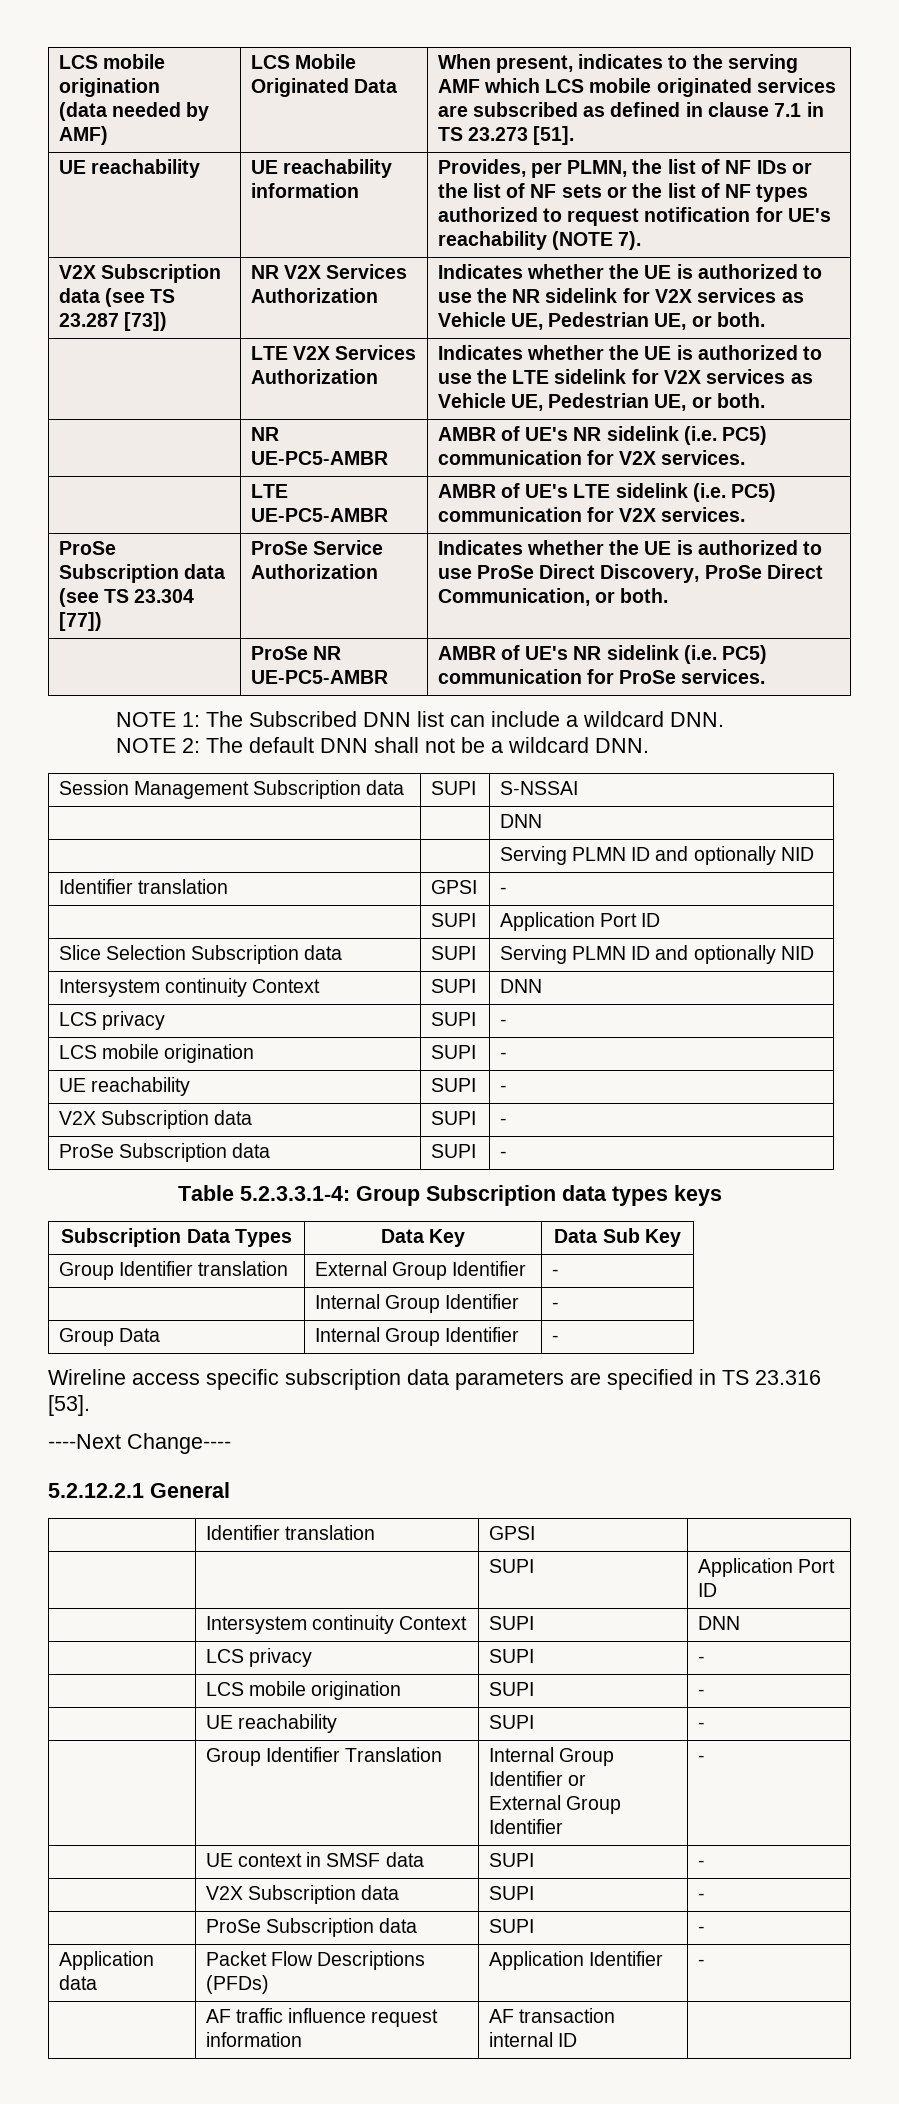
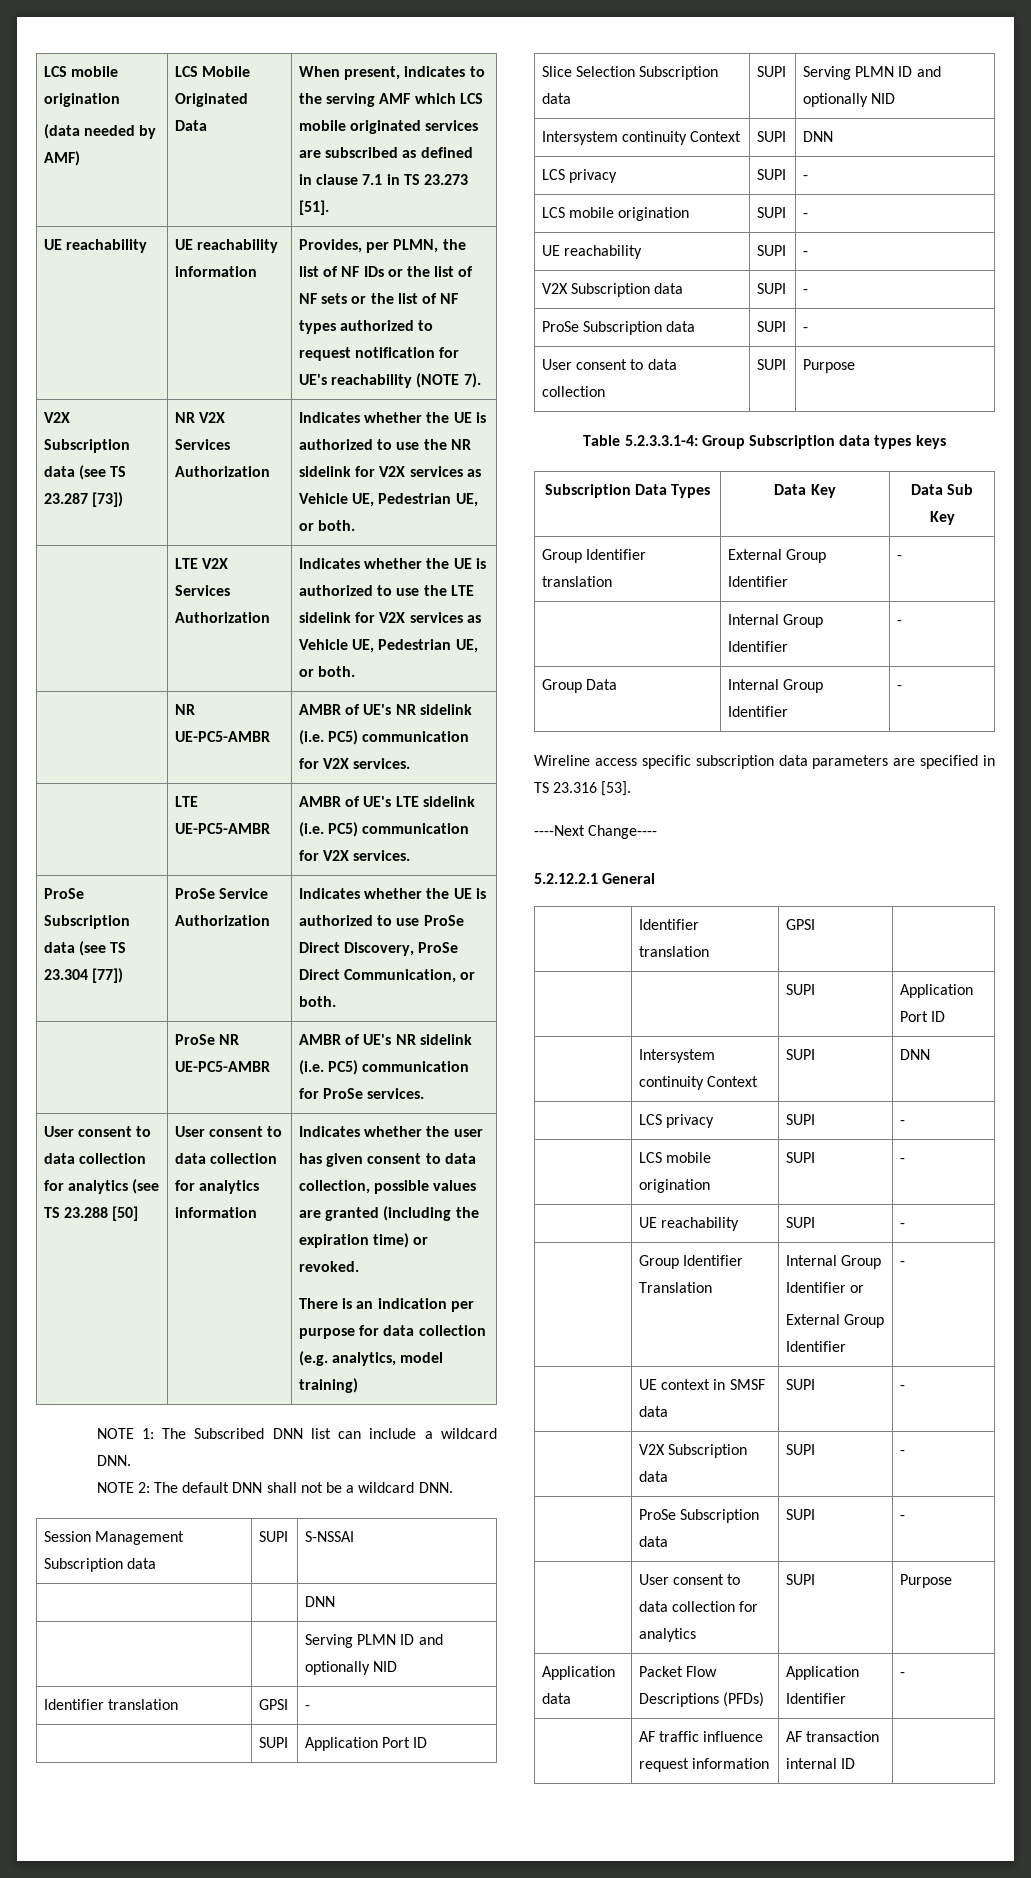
+ User consent to data collection for analytics (see TS 23.288 [50] | User consent to data collection for analytics information | Indicates whether the user has given consent to data collection, possible values are granted (including the expiration time) or revoked.
+ There is an indication per purpose for data collection (e.g. analytics, model training)
+ User consent to data collection | SUPI | Purpose
+ | User consent to data collection for analytics | SUPI | Purpose

